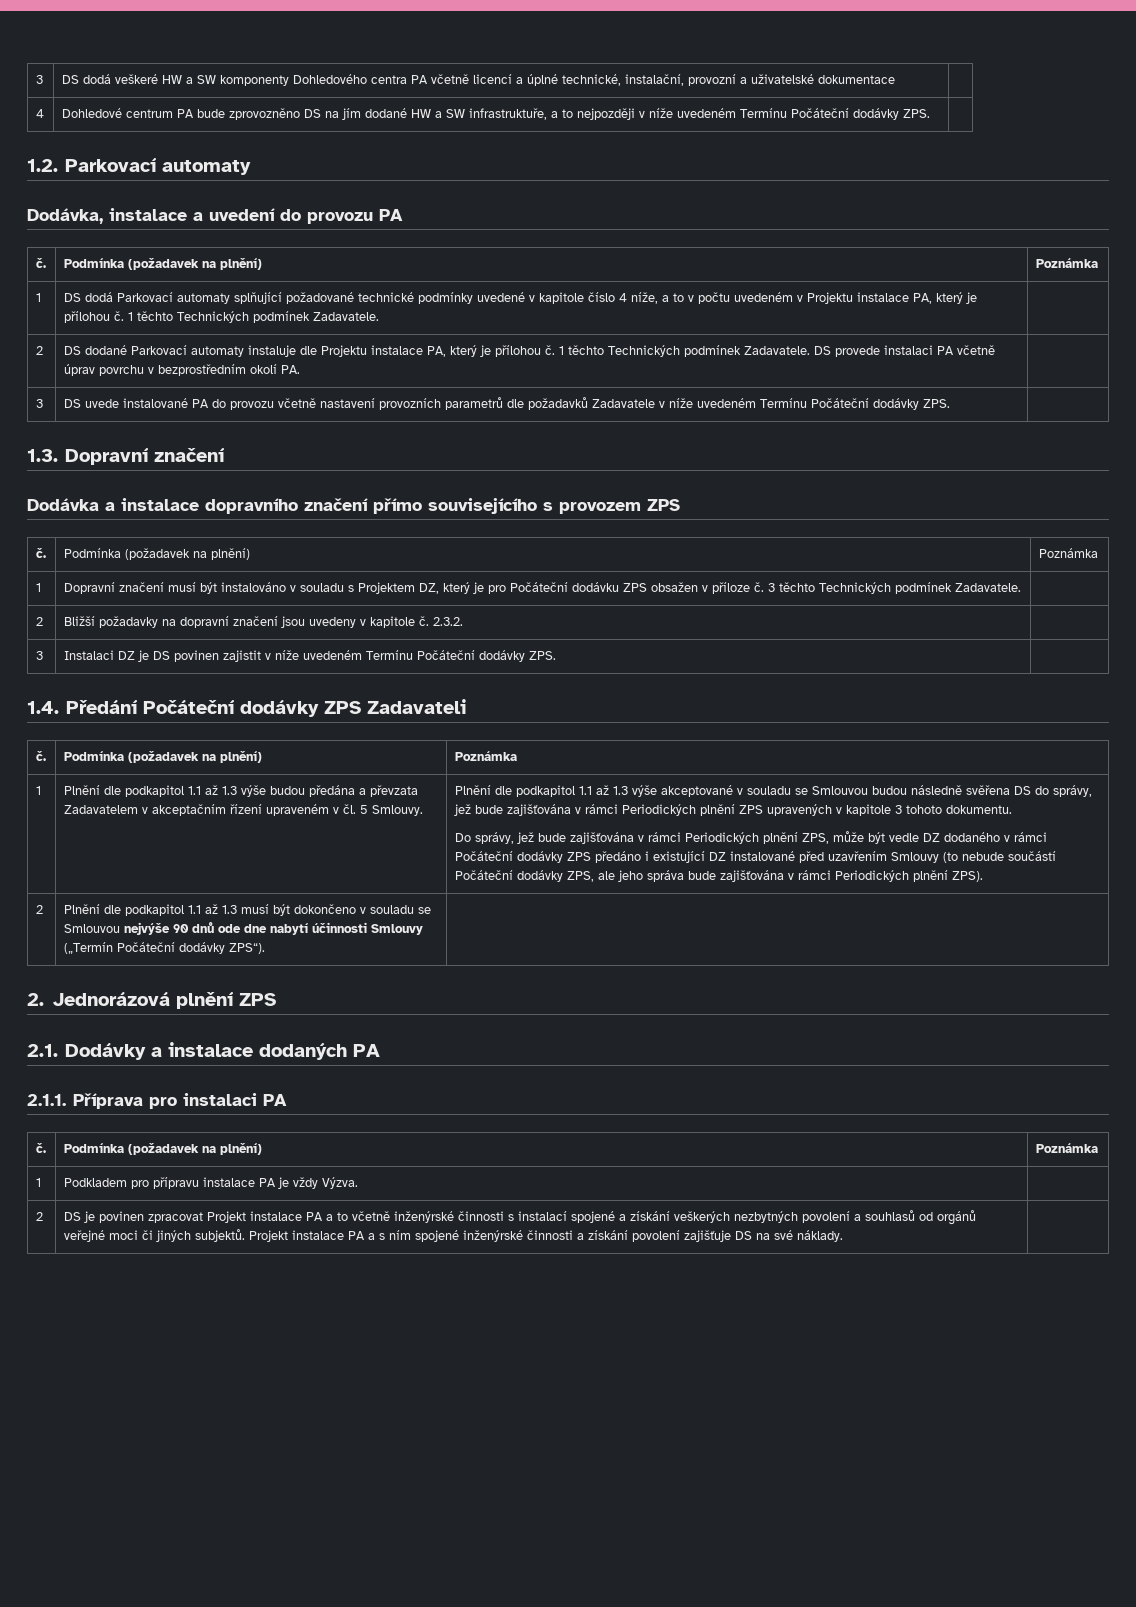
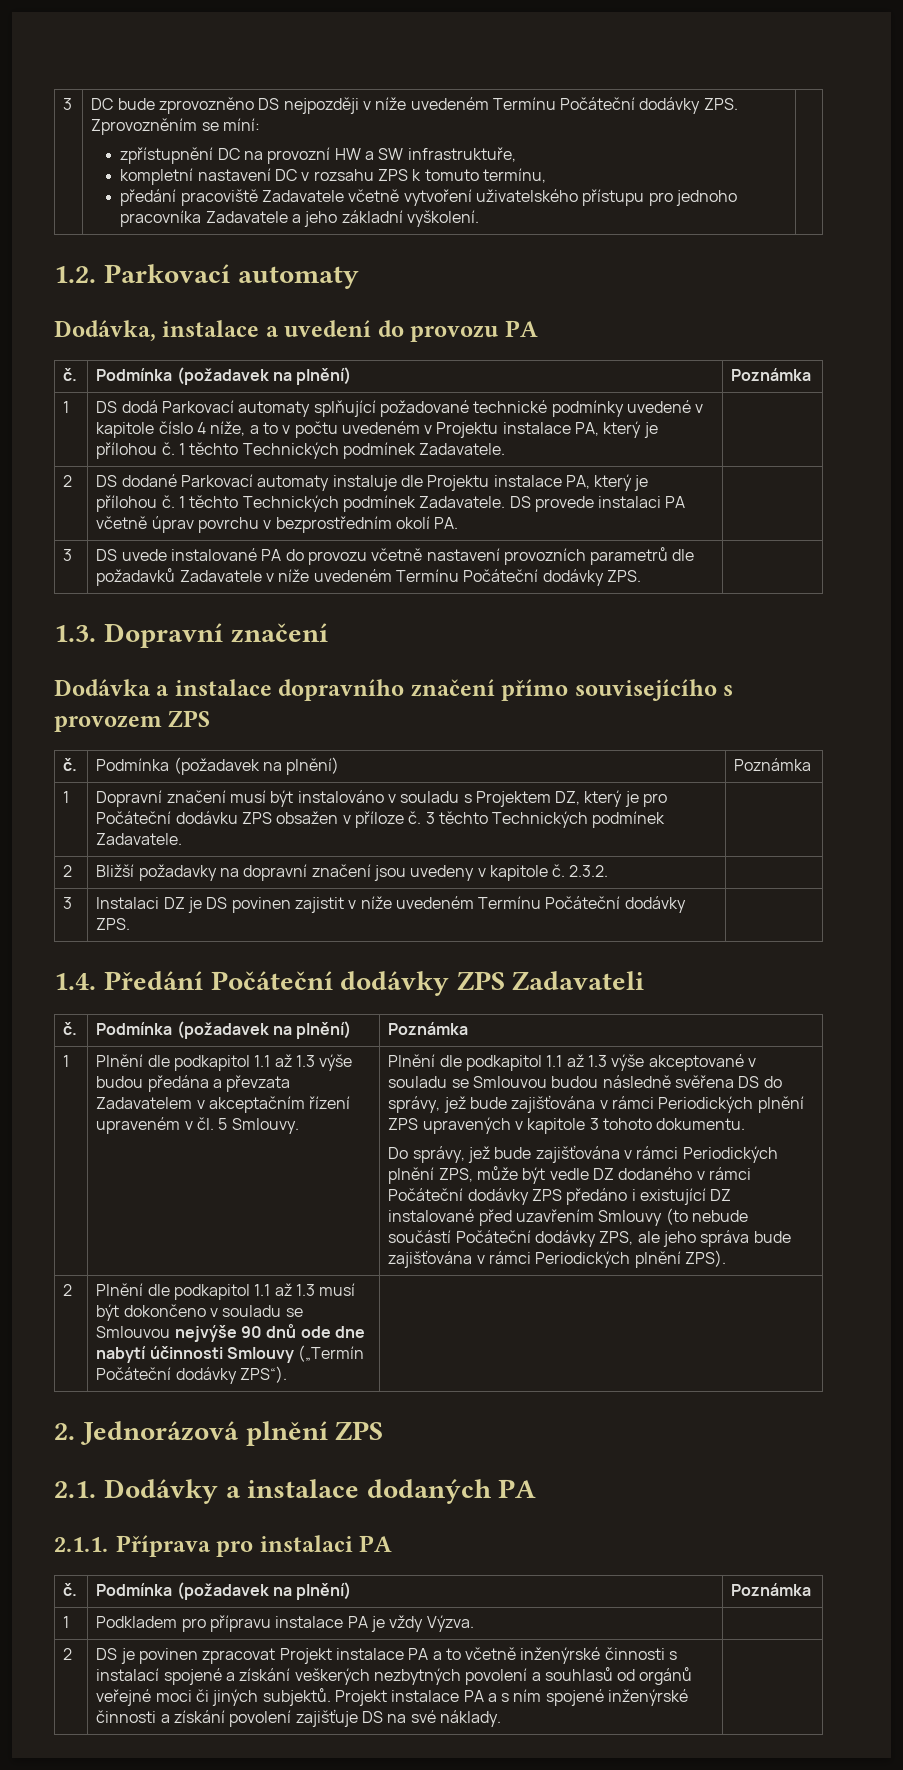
- 3 | DS dodá veškeré HW a SW komponenty Dohledového centra PA včetně licencí a úplné technické, instalační, provozní a uživatelské dokumentace |
- 4 | Dohledové centrum PA bude zprovozněno DS na jím dodané HW a SW infrastruktuře, a to nejpozději v níže uvedeném Termínu Počáteční dodávky ZPS. |
+ 3 | DC bude zprovozněno DS nejpozději v níže uvedeném Termínu Počáteční dodávky ZPS. Zprovozněním se míní:
+ zpřístupnění DC na provozní HW a SW infrastruktuře,
+ kompletní nastavení DC v rozsahu ZPS k tomuto termínu,
+ předání pracoviště Zadavatele včetně vytvoření uživatelského přístupu pro jednoho pracovníka Zadavatele a jeho základní vyškolení.

